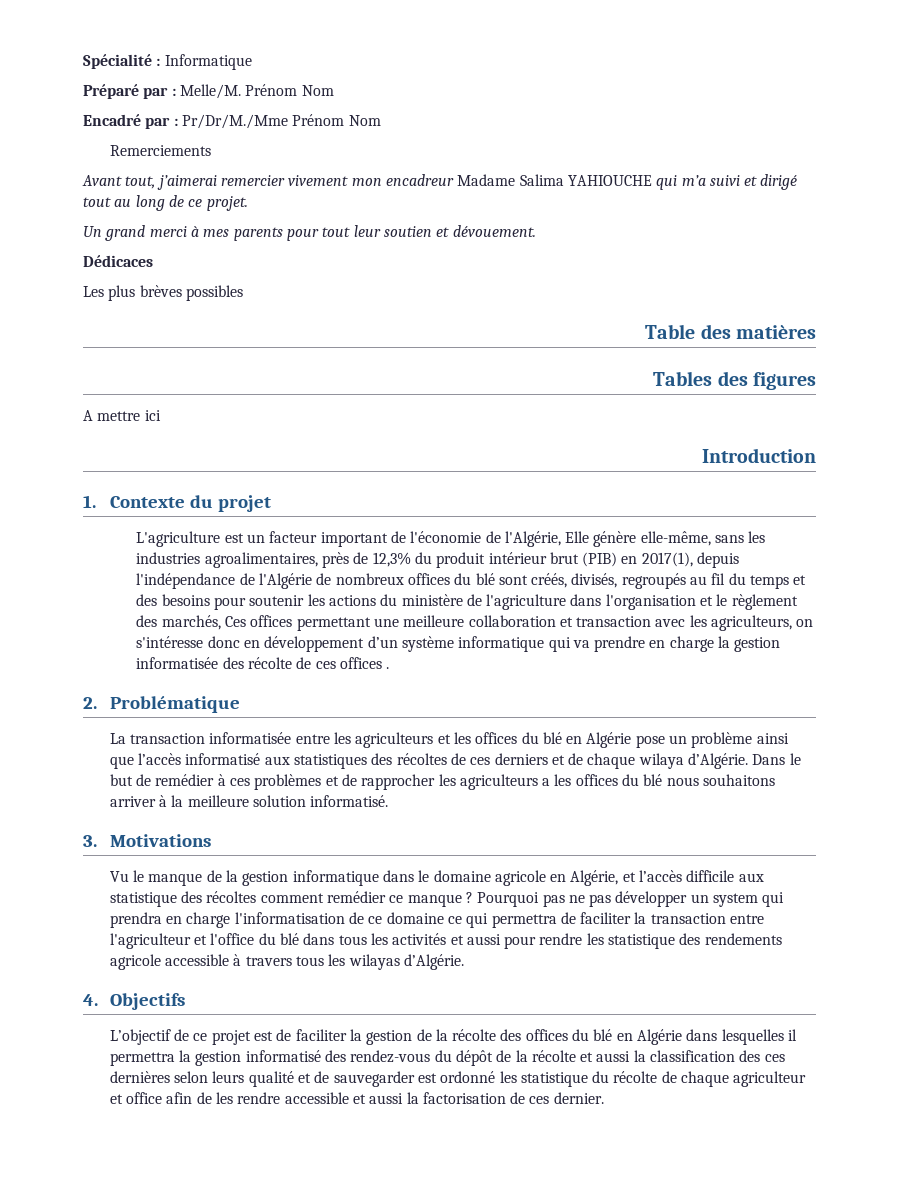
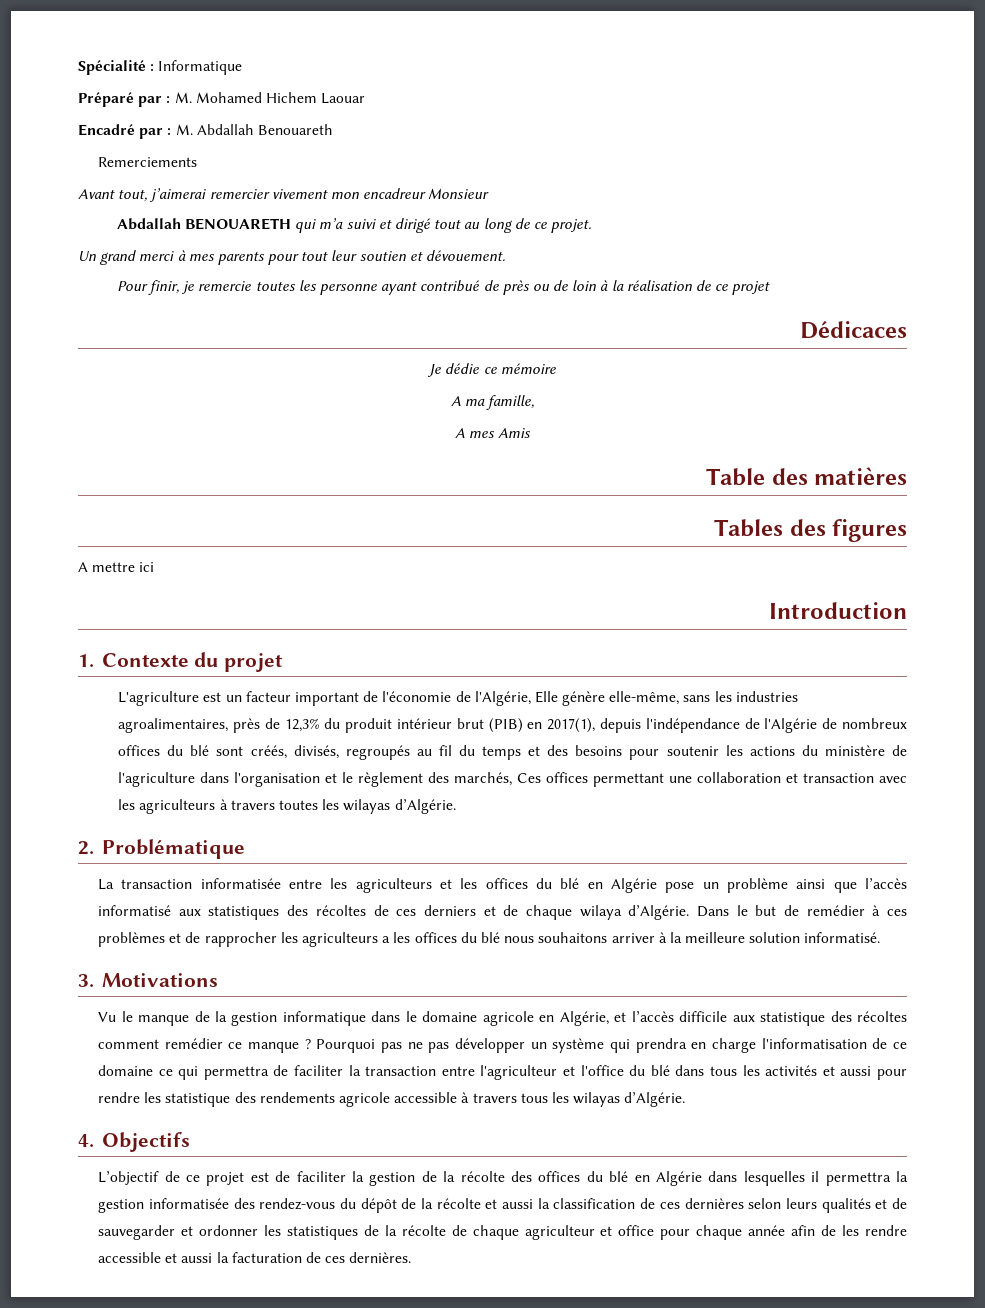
- Préparé par : Melle/M. Prénom Nom
+ Préparé par : M. Mohamed Hichem Laouar
- Encadré par : Pr/Dr/M./Mme Prénom Nom
+ Encadré par : M. Abdallah Benouareth
- Avant tout, j’aimerai remercier vivement mon encadreur Madame Salima YAHIOUCHE qui m’a suivi et dirigé tout au long de ce projet.
+ Avant tout, j’aimerai remercier vivement mon encadreur Monsieur
+ Abdallah BENOUARETH qui m’a suivi et dirigé tout au long de ce projet.
+ Pour finir, je remercie toutes les personne ayant contribué de près ou de loin à la réalisation de ce projet
  Dédicaces
- Les plus brèves possibles
+ Je dédie ce mémoire
+ A ma famille,
+ A mes Amis
- L'agriculture est un facteur important de l'économie de l'Algérie, Elle génère elle-même, sans les industries agroalimentaires, près de 12,3% du produit intérieur brut (PIB) en 2017(1), depuis l'indépendance de l'Algérie de nombreux offices du blé sont créés, divisés, regroupés au fil du temps et des besoins pour soutenir les actions du ministère de l'agriculture dans l'organisation et le règlement des marchés, Ces offices permettant une meilleure collaboration et transaction avec les agriculteurs, on s'intéresse donc en développement d’un système informatique qui va prendre en charge la gestion informatisée des récolte de ces offices .
+ L'agriculture est un facteur important de l'économie de l'Algérie, Elle génère elle-même, sans les industries agroalimentaires, près de 12,3% du produit intérieur brut (PIB) en 2017(1), depuis l'indépendance de l'Algérie de nombreux offices du blé sont créés, divisés, regroupés au fil du temps et des besoins pour soutenir les actions du ministère de l'agriculture dans l'organisation et le règlement des marchés, Ces offices permettant une collaboration et transaction avec les agriculteurs à travers toutes les wilayas d’Algérie.
- Pourquoi pas ne pas développer un system qui prendra en charge l'informatisation de ce domaine ce qui permettra de faciliter la transaction entre l'agriculteur et l'office du blé dans tous les activités et aussi pour rendre les statistique des rendements agricole accessible à travers tous les wilayas d’Algérie.
+ Pourquoi pas ne pas développer un système qui prendra en charge l'informatisation de ce domaine ce qui permettra de faciliter la transaction entre l'agriculteur et l'office du blé dans tous les activités et aussi pour rendre les statistique des rendements agricole accessible à travers tous les wilayas d’Algérie.
- L’objectif de ce projet est de faciliter la gestion de la récolte des offices du blé en Algérie dans lesquelles il permettra la gestion informatisé des rendez-vous du dépôt de la récolte et aussi la classification des ces dernières selon leurs qualité et de sauvegarder est ordonné les statistique du récolte de chaque agriculteur et office afin de les rendre accessible et aussi la factorisation de ces dernier.
+ L’objectif de ce projet est de faciliter la gestion de la récolte des offices du blé en Algérie dans lesquelles il permettra la gestion informatisée des rendez-vous du dépôt de la récolte et aussi la classification de ces dernières selon leurs qualités et de sauvegarder et ordonner les statistiques de la récolte de chaque agriculteur et office pour chaque année afin de les rendre accessible et aussi la facturation de ces dernières.

